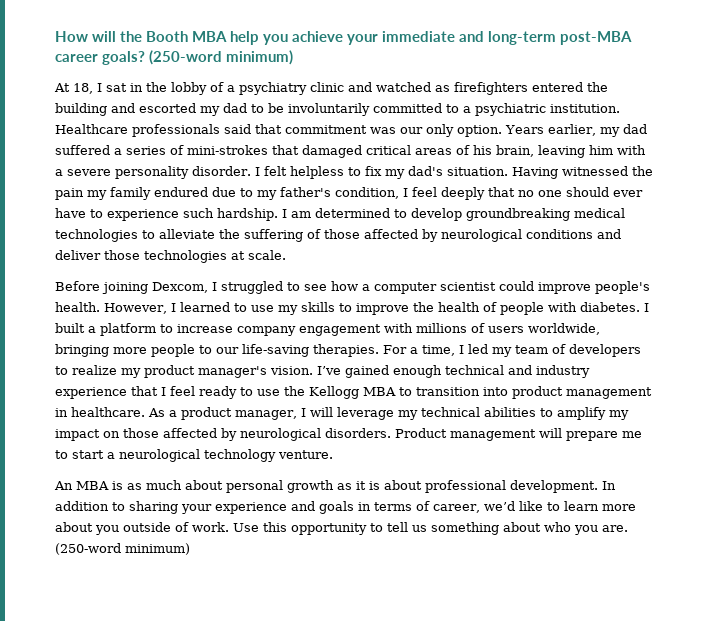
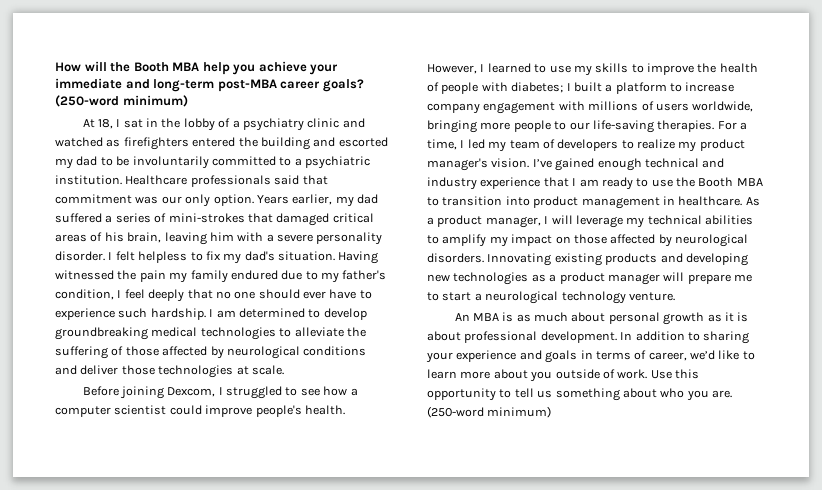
- However, I learned to use my skills to improve the health of people with diabetes. I built a platform to increase company engagement with millions of users worldwide, bringing more people to our life-saving therapies.
+ However, I learned to use my skills to improve the health of people with diabetes; I built a platform to increase company engagement with millions of users worldwide, bringing more people to our life-saving therapies.
- I’ve gained enough technical and industry experience that I feel ready to use the Kellogg MBA to transition into product management in healthcare.
+ I’ve gained enough technical and industry experience that I am ready to use the Booth MBA to transition into product management in healthcare.
- Product management will prepare me to start a neurological technology venture.
+ Innovating existing products and developing new technologies as a product manager will prepare me to start a neurological technology venture.

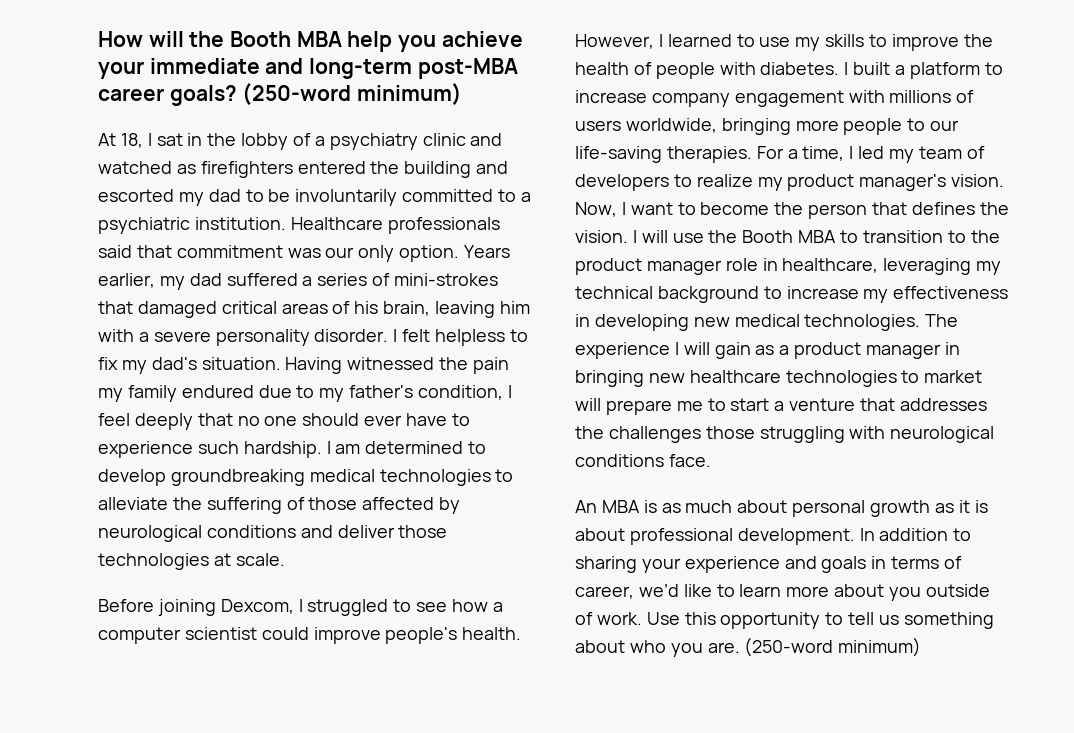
- However, I learned to use my skills to improve the health of people with diabetes; I built a platform to increase company engagement with millions of users worldwide, bringing more people to our life-saving therapies.
+ However, I learned to use my skills to improve the health of people with diabetes. I built a platform to increase company engagement with millions of users worldwide, bringing more people to our life-saving therapies.
- I’ve gained enough technical and industry experience that I am ready to use the Booth MBA to transition into product management in healthcare. As a product manager, I will leverage my technical abilities to amplify my impact on those affected by neurological disorders. Innovating existing products and developing new technologies as a product manager will prepare me to start a neurological technology venture.
+ Now, I want to become the person that defines the vision. I will use the Booth MBA to transition to the product manager role in healthcare, leveraging my technical background to increase my effectiveness in developing new medical technologies. The experience I will gain as a product manager in bringing new healthcare technologies to market will prepare me to start a venture that addresses the challenges those struggling with neurological conditions face.

